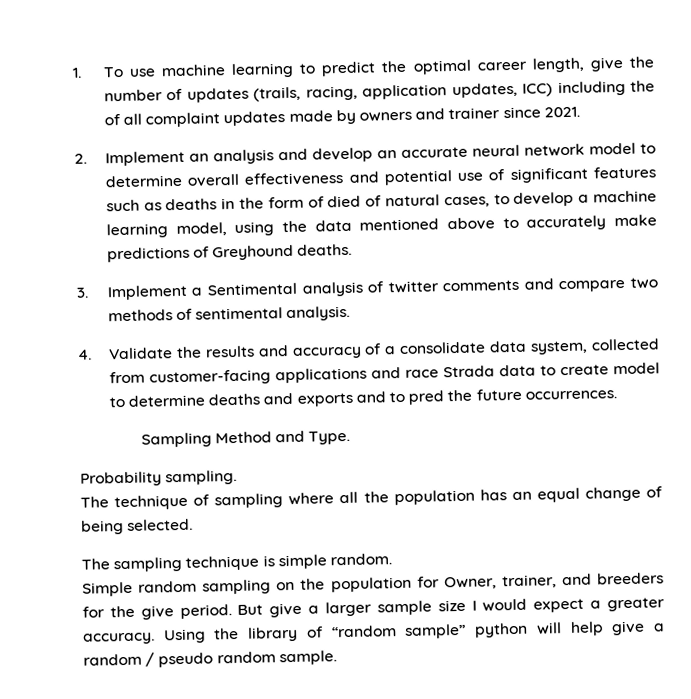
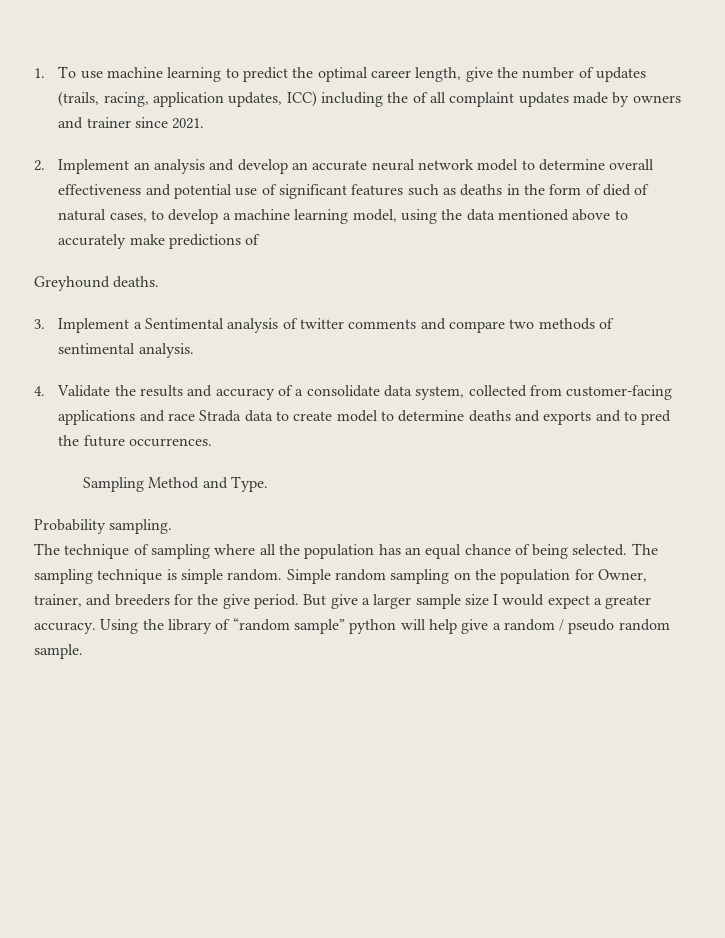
- 2. Implement an analysis and develop an accurate neural network model to determine overall effectiveness and potential use of significant features such as deaths in the form of died of natural cases, to develop a machine learning model, using the data mentioned above to accurately make predictions of Greyhound deaths.
+ 2. Implement an analysis and develop an accurate neural network model to determine overall effectiveness and potential use of significant features such as deaths in the form of died of natural cases, to develop a machine learning model, using the data mentioned above to accurately make predictions of
+ Greyhound deaths.
- The technique of sampling where all the population has an equal change of being selected.
- The sampling technique is simple random.
- Simple random sampling on the population for Owner, trainer, and breeders for the give period.
+ The technique of sampling where all the population has an equal chance of being selected. The sampling technique is simple random. Simple random sampling on the population for Owner, trainer, and breeders for the give period.

